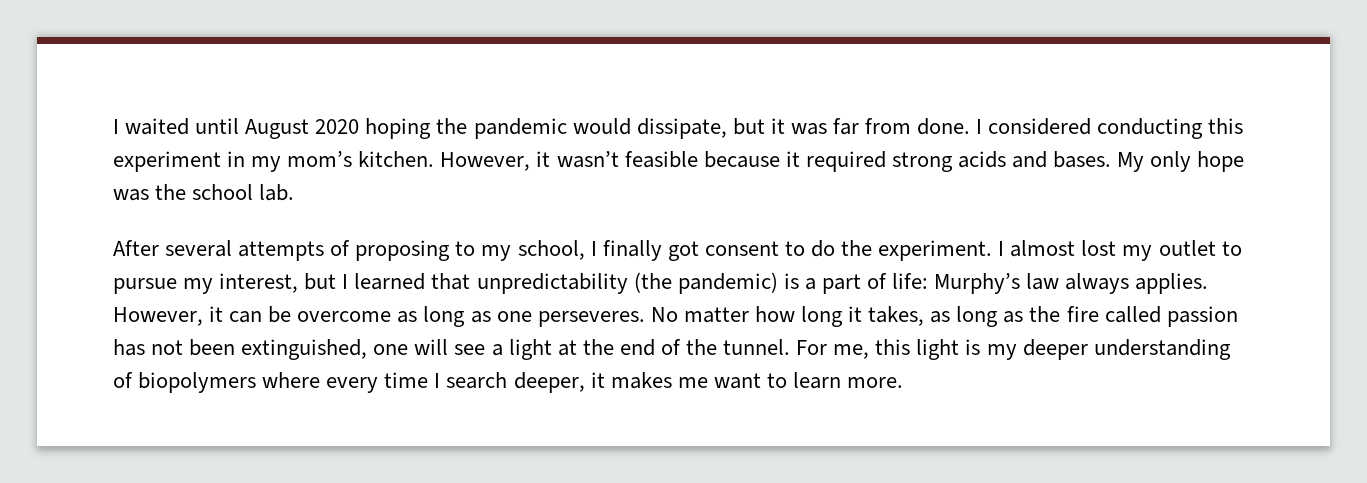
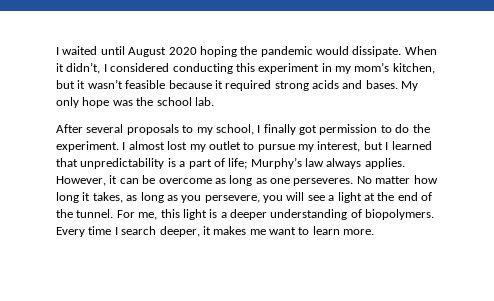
- I waited until August 2020 hoping the pandemic would dissipate, but it was far from done. I considered conducting this experiment in my mom’s kitchen. However, it wasn’t feasible because it required strong acids and bases.
+ I waited until August 2020 hoping the pandemic would dissipate. When it didn’t, I considered conducting this experiment in my mom’s kitchen, but it wasn’t feasible because it required strong acids and bases.
- After several attempts of proposing to my school, I finally got consent to do the experiment.
+ After several proposals to my school, I finally got permission to do the experiment.
- I almost lost my outlet to pursue my interest, but I learned that unpredictability (the pandemic) is a part of life: Murphy’s law always applies.
+ I almost lost my outlet to pursue my interest, but I learned that unpredictability is a part of life; Murphy’s law always applies.
- No matter how long it takes, as long as the fire called passion has not been extinguished, one will see a light at the end of the tunnel.
+ No matter how long it takes, as long as you persevere, you will see a light at the end of the tunnel.
- For me, this light is my deeper understanding of biopolymers where every time I search deeper, it makes me want to learn more.
+ For me, this light is a deeper understanding of biopolymers. Every time I search deeper, it makes me want to learn more.

